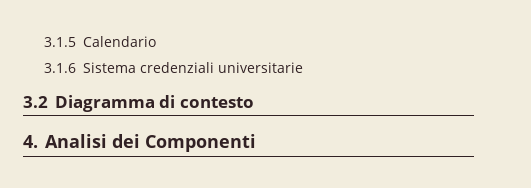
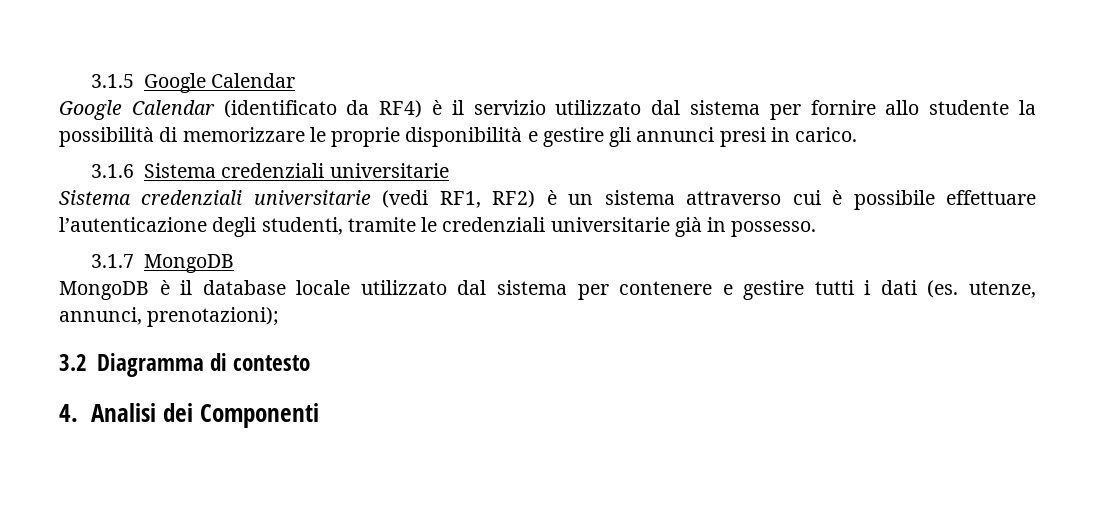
- 3.1.5 Calendario
+ 3.1.5 Google Calendar
+ Google Calendar (identificato da RF4) è il servizio utilizzato dal sistema per fornire allo studente la possibilità di memorizzare le proprie disponibilità e gestire gli annunci presi in carico.
  3.1.6 Sistema credenziali universitarie
+ Sistema credenziali universitarie (vedi RF1, RF2) è un sistema attraverso cui è possibile effettuare l’autenticazione degli studenti, tramite le credenziali universitarie già in possesso.
+ 3.1.7 MongoDB
+ MongoDB è il database locale utilizzato dal sistema per contenere e gestire tutti i dati (es. utenze, annunci, prenotazioni);

